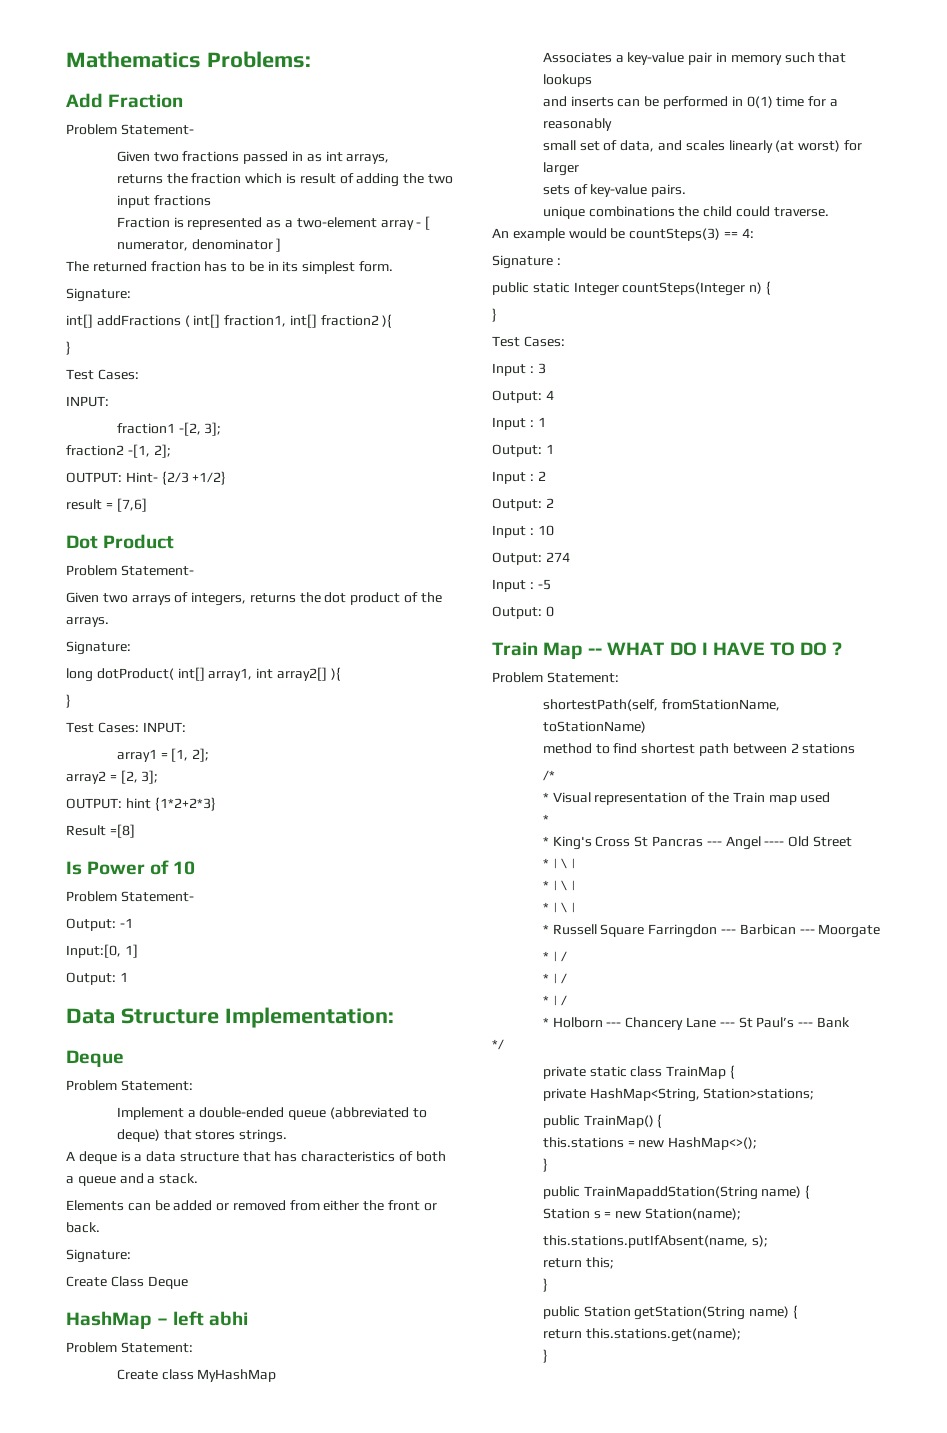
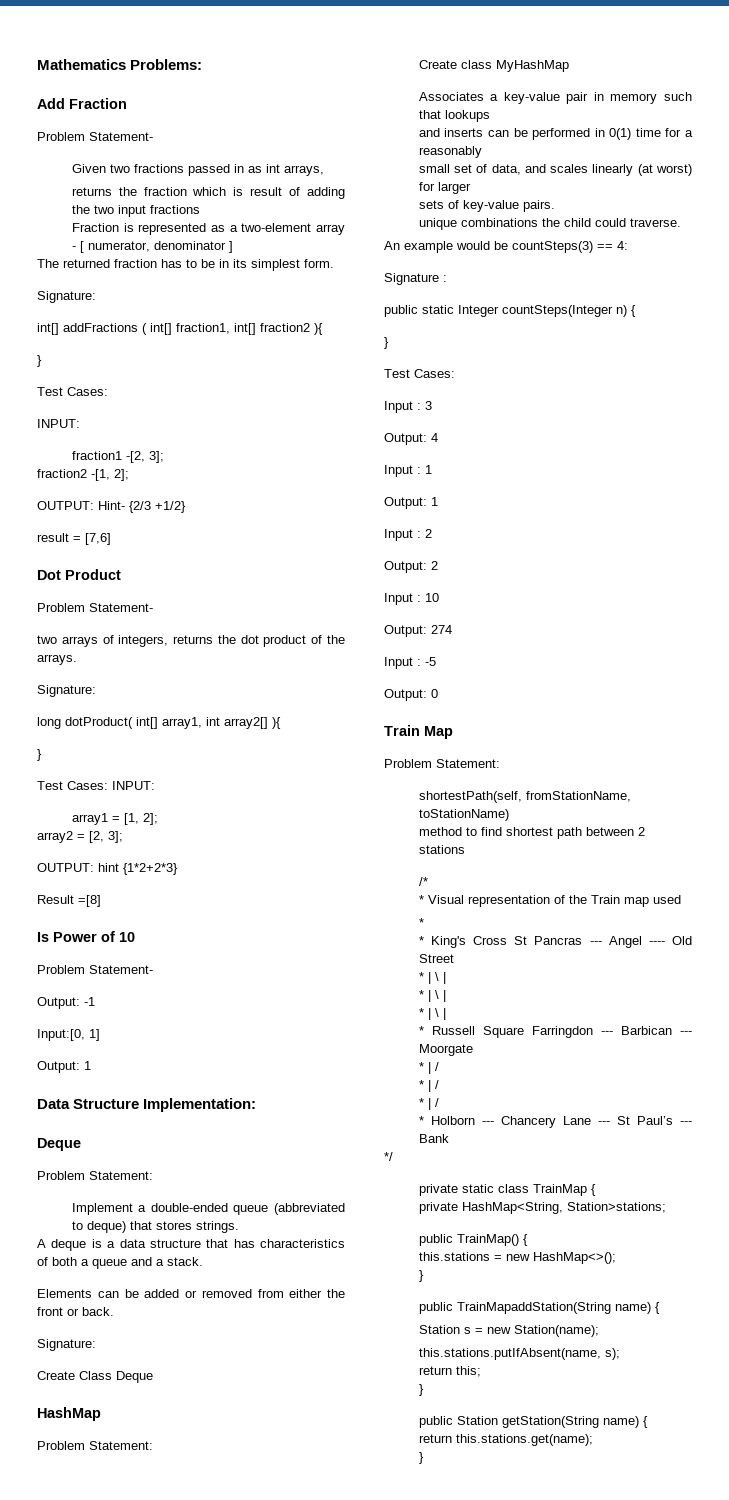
- Given two arrays of integers, returns the dot product of the arrays.
+ two arrays of integers, returns the dot product of the arrays.
- HashMap – left abhi
+ HashMap
- Train Map -- WHAT DO I HAVE TO DO ?
+ Train Map

